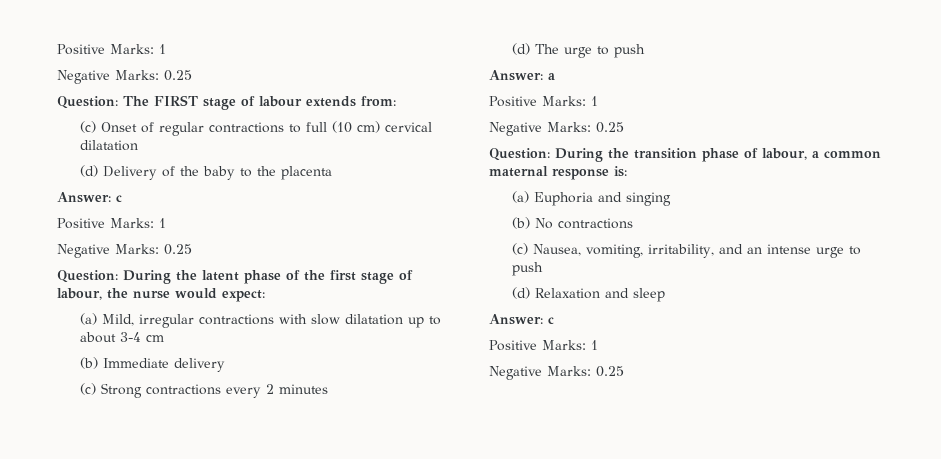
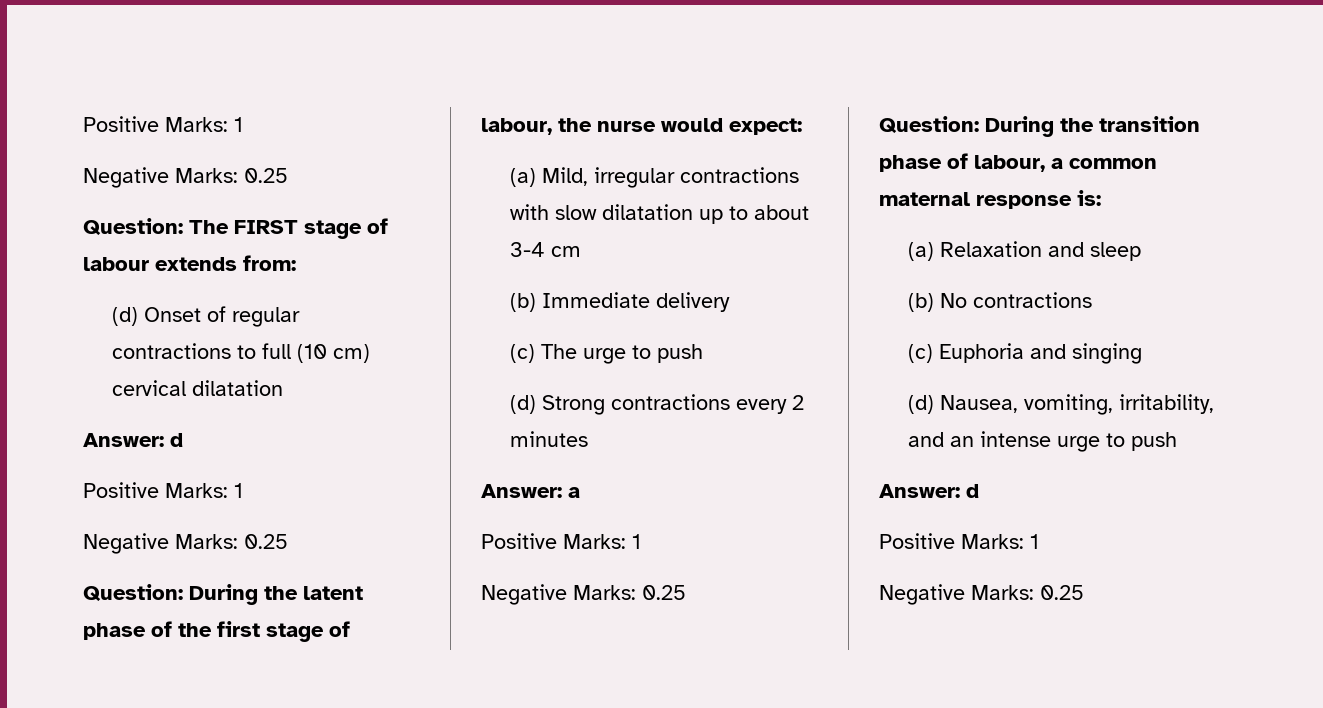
- (c) Onset of regular contractions to full (10 cm) cervical dilatation
- (d) Delivery of the baby to the placenta
- Answer: c
+ (d) Onset of regular contractions to full (10 cm) cervical dilatation
+ Answer: d
- (c) Strong contractions every 2 minutes
+ (c) The urge to push
+ (d) Strong contractions every 2 minutes
- (d) The urge to push
- (a) Euphoria and singing
+ (a) Relaxation and sleep
- (c) Nausea, vomiting, irritability, and an intense urge to push
- (d) Relaxation and sleep
- Answer: c
+ (c) Euphoria and singing
+ (d) Nausea, vomiting, irritability, and an intense urge to push
+ Answer: d

